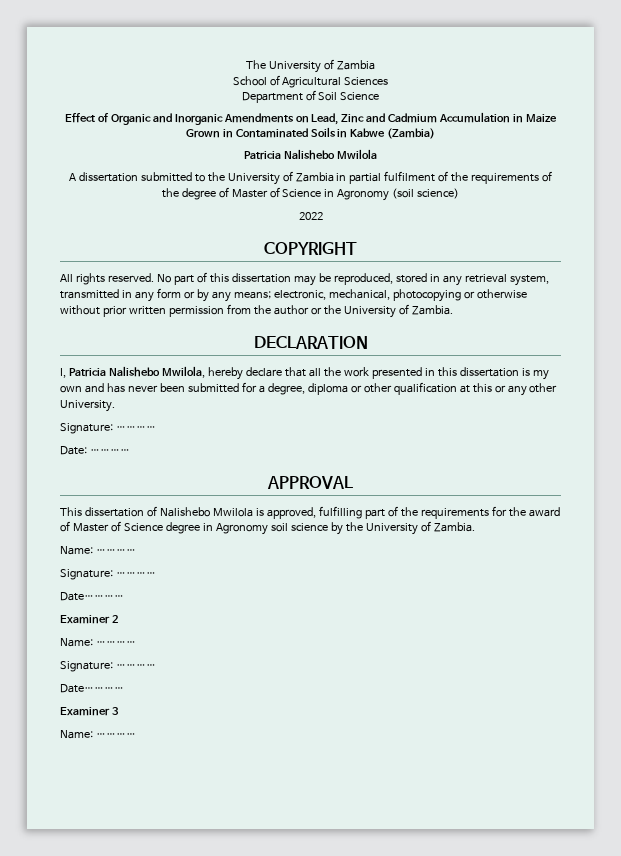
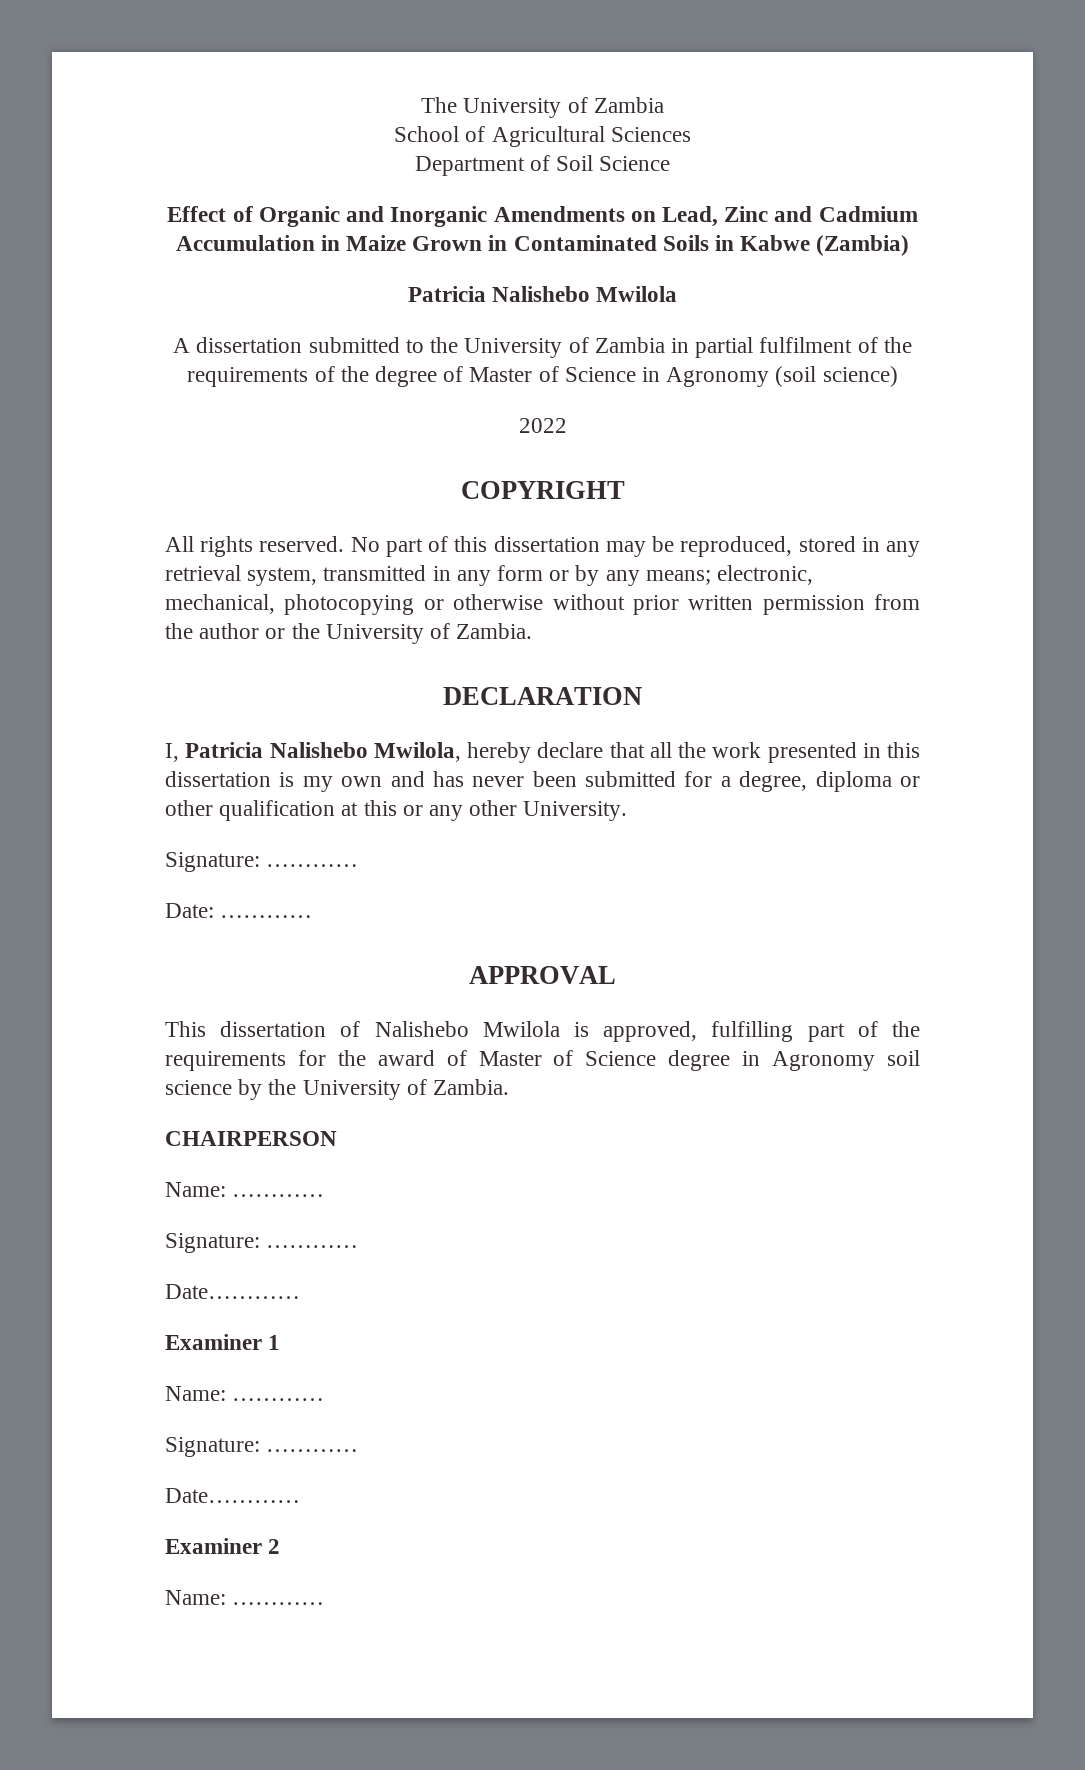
+ CHAIRPERSON
+ Name: …………
+ Signature: …………
+ Date…………
+ Examiner 1
  Examiner 2
- Name: …………
- Signature: …………
- Date…………
- Examiner 3

